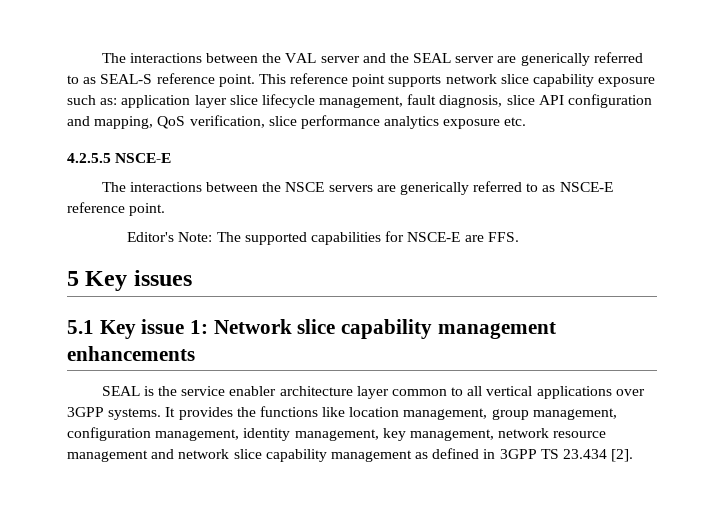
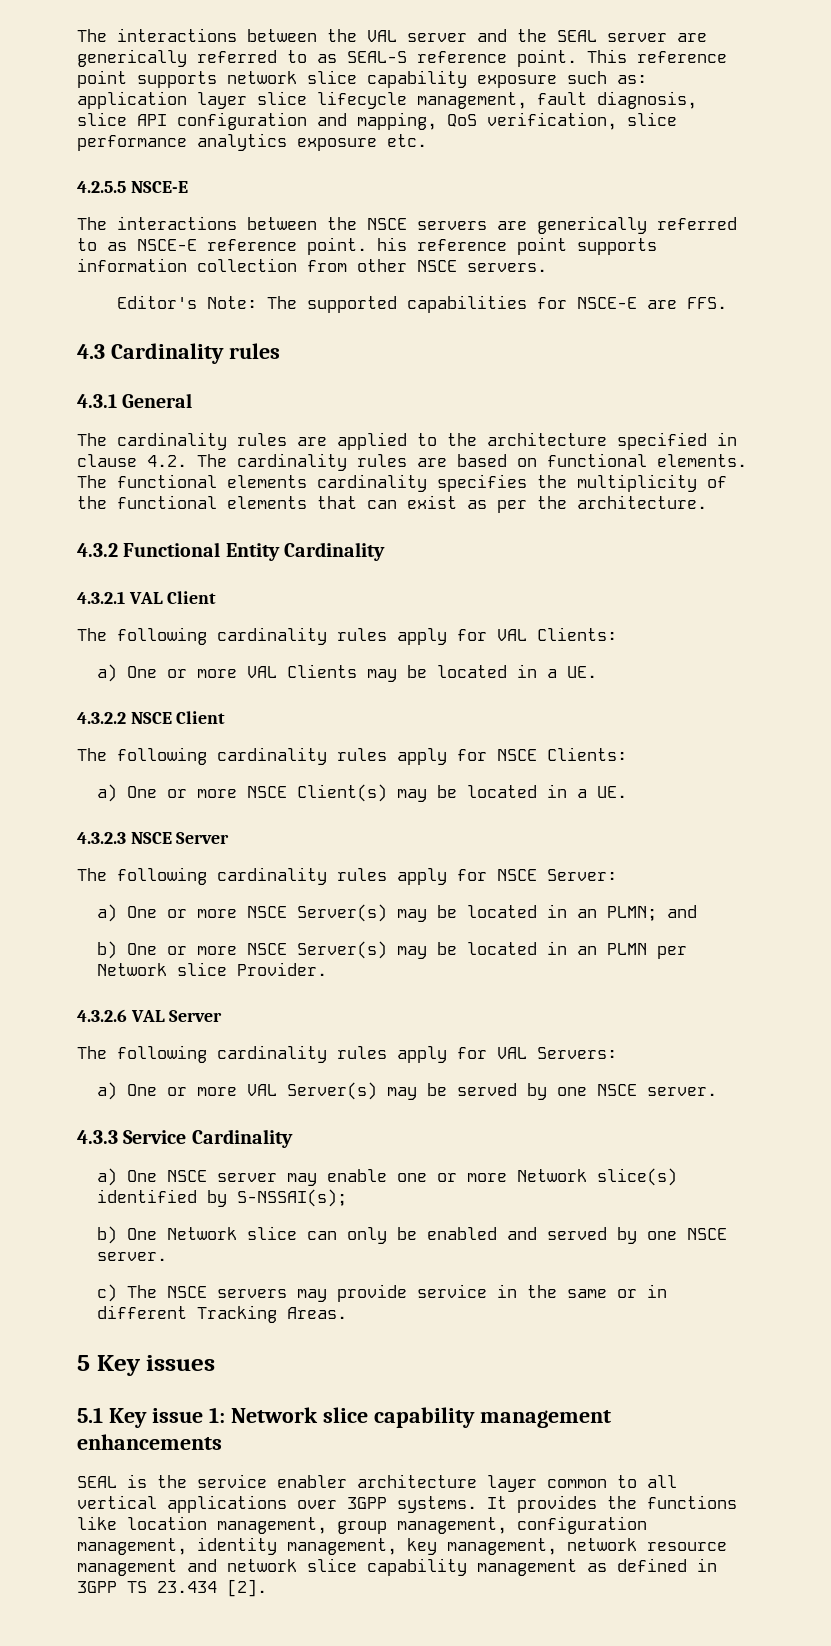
- The interactions between the NSCE servers are generically referred to as NSCE-E reference point.
+ The interactions between the NSCE servers are generically referred to as NSCE-E reference point. his reference point supports information collection from other NSCE servers.
+ 4.3 Cardinality rules
+ 4.3.1 General
+ The cardinality rules are applied to the architecture specified in clause 4.2. The cardinality rules are based on functional elements. The functional elements cardinality specifies the multiplicity of the functional elements that can exist as per the architecture.
+ 4.3.2 Functional Entity Cardinality
+ 4.3.2.1 VAL Client
+ The following cardinality rules apply for VAL Clients:
+ a) One or more VAL Clients may be located in a UE.
+ 4.3.2.2 NSCE Client
+ The following cardinality rules apply for NSCE Clients:
+ a) One or more NSCE Client(s) may be located in a UE.
+ 4.3.2.3 NSCE Server
+ The following cardinality rules apply for NSCE Server:
+ a) One or more NSCE Server(s) may be located in an PLMN; and
+ b) One or more NSCE Server(s) may be located in an PLMN per Network slice Provider.
+ 4.3.2.6 VAL Server
+ The following cardinality rules apply for VAL Servers:
+ a) One or more VAL Server(s) may be served by one NSCE server.
+ 4.3.3 Service Cardinality
+ a) One NSCE server may enable one or more Network slice(s) identified by S-NSSAI(s);
+ b) One Network slice can only be enabled and served by one NSCE server.
+ c) The NSCE servers may provide service in the same or in different Tracking Areas.

